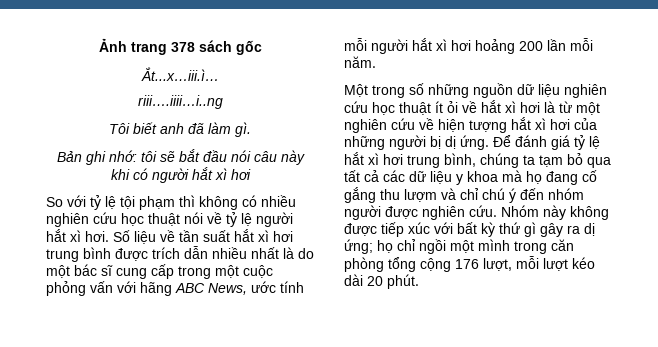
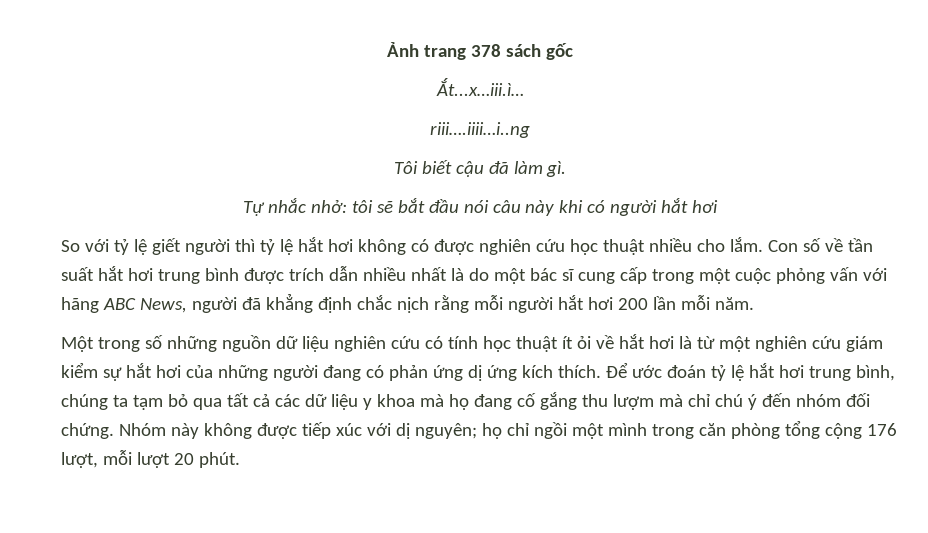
- Tôi biết anh đã làm gì.
+ Tôi biết cậu đã làm gì.
- Bản ghi nhớ: tôi sẽ bắt đầu nói câu này khi có người hắt xì hơi
+ Tự nhắc nhở: tôi sẽ bắt đầu nói câu này khi có người hắt hơi
- So với tỷ lệ tội phạm thì không có nhiều nghiên cứu học thuật nói về tỷ lệ người hắt xì hơi. Số liệu về tần suất hắt xì hơi trung bình được trích dẫn nhiều nhất là do một bác sĩ cung cấp trong một cuộc phỏng vấn với hãng ABC News, ước tính mỗi người hắt xì hơi hoảng 200 lần mỗi năm.
+ So với tỷ lệ giết người thì tỷ lệ hắt hơi không có được nghiên cứu học thuật nhiều cho lắm. Con số về tần suất hắt hơi trung bình được trích dẫn nhiều nhất là do một bác sĩ cung cấp trong một cuộc phỏng vấn với hãng ABC News, người đã khẳng định chắc nịch rằng mỗi người hắt hơi 200 lần mỗi năm.
- Một trong số những nguồn dữ liệu nghiên cứu học thuật ít ỏi về hắt xì hơi là từ một nghiên cứu về hiện tượng hắt xì hơi của những người bị dị ứng. Để đánh giá tỷ lệ hắt xì hơi trung bình, chúng ta tạm bỏ qua tất cả các dữ liệu y khoa mà họ đang cố gắng thu lượm và chỉ chú ý đến nhóm người được nghiên cứu.
+ Một trong số những nguồn dữ liệu nghiên cứu có tính học thuật ít ỏi về hắt hơi là từ một nghiên cứu giám kiểm sự hắt hơi của những người đang có phản ứng dị ứng kích thích. Để ước đoán tỷ lệ hắt hơi trung bình, chúng ta tạm bỏ qua tất cả các dữ liệu y khoa mà họ đang cố gắng thu lượm mà chỉ chú ý đến nhóm đối chứng.
- Nhóm này không được tiếp xúc với bất kỳ thứ gì gây ra dị ứng; họ chỉ ngồi một mình trong căn phòng tổng cộng 176 lượt, mỗi lượt kéo dài 20 phút.
+ Nhóm này không được tiếp xúc với dị nguyên; họ chỉ ngồi một mình trong căn phòng tổng cộng 176 lượt, mỗi lượt 20 phút.

